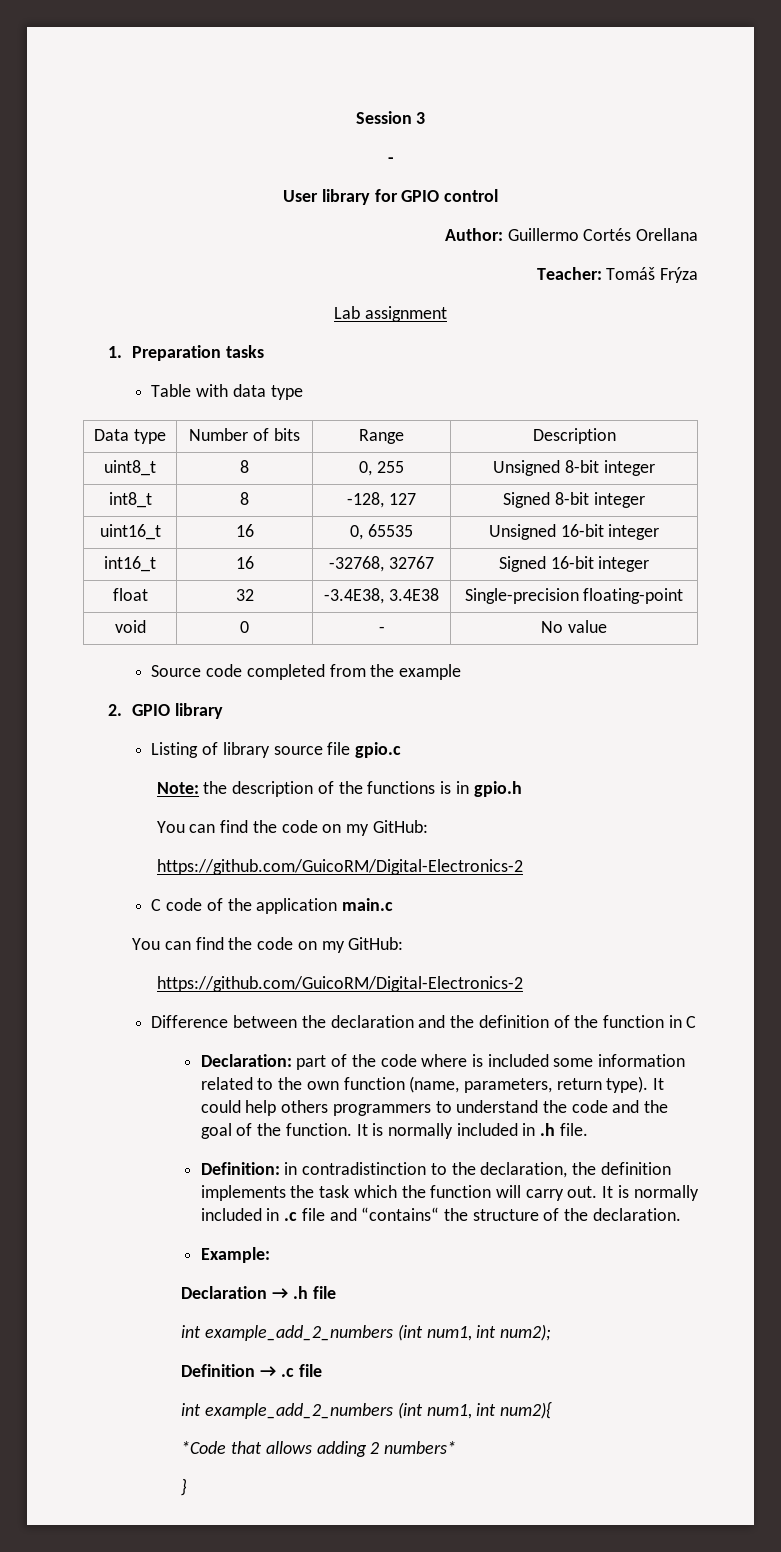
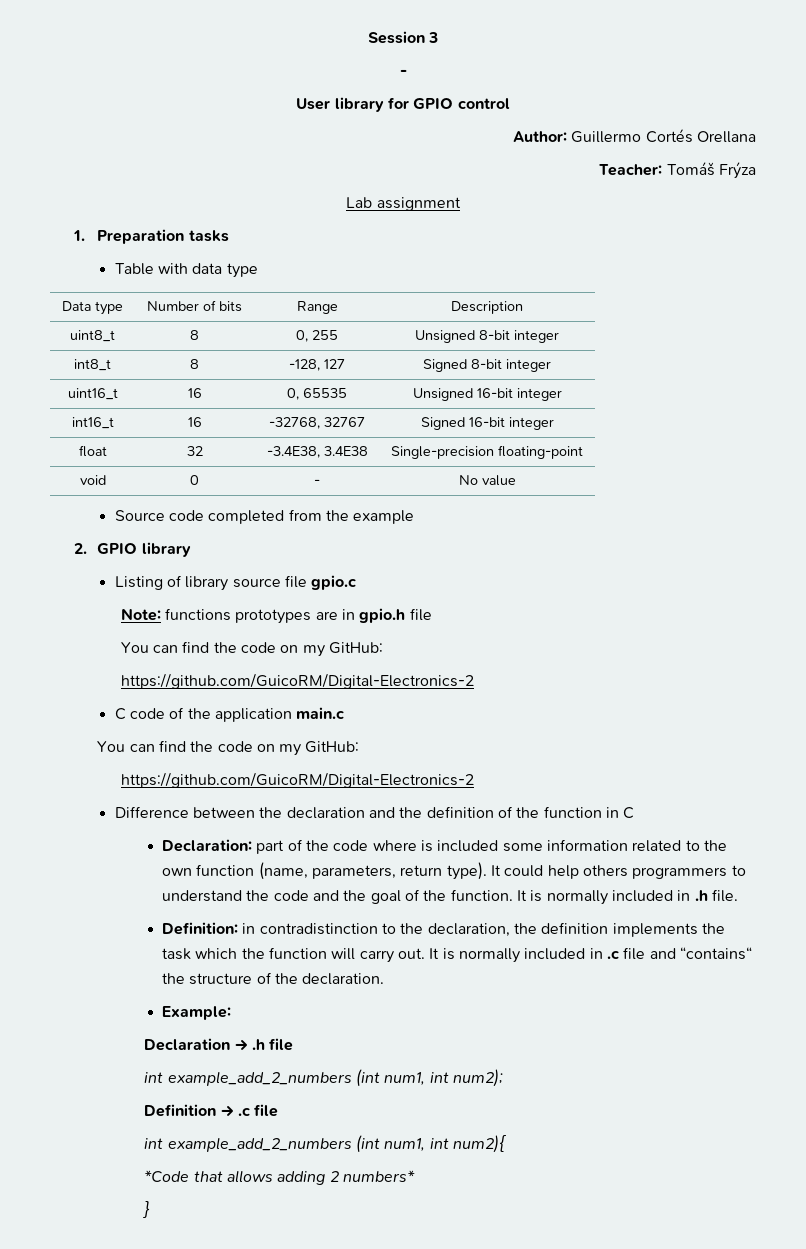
- Note: the description of the functions is in gpio.h
+ Note: functions prototypes are in gpio.h file

